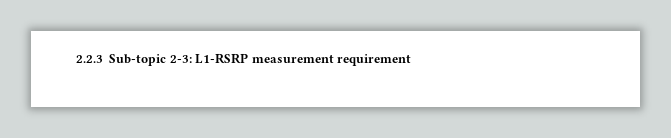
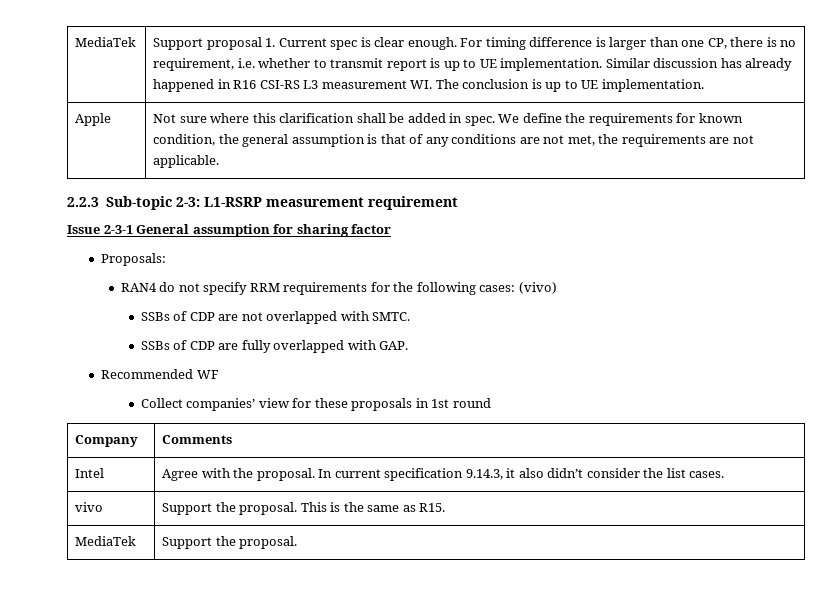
+ MediaTek | Support proposal 1. Current spec is clear enough. For timing difference is larger than one CP, there is no requirement, i.e. whether to transmit report is up to UE implementation. Similar discussion has already happened in R16 CSI-RS L3 measurement WI. The conclusion is up to UE implementation.
+ Apple | Not sure where this clarification shall be added in spec. We define the requirements for known condition, the general assumption is that of any conditions are not met, the requirements are not applicable.
+ Issue 2-3-1 General assumption for sharing factor
+ Proposals:
+ RAN4 do not specify RRM requirements for the following cases: (vivo)
+ SSBs of CDP are not overlapped with SMTC.
+ SSBs of CDP are fully overlapped with GAP.
+ Recommended WF
+ Collect companies’ view for these proposals in 1st round
+ Company | Comments
+ Intel | Agree with the proposal. In current specification 9.14.3, it also didn’t consider the list cases.
+ vivo | Support the proposal. This is the same as R15.
+ MediaTek | Support the proposal.

